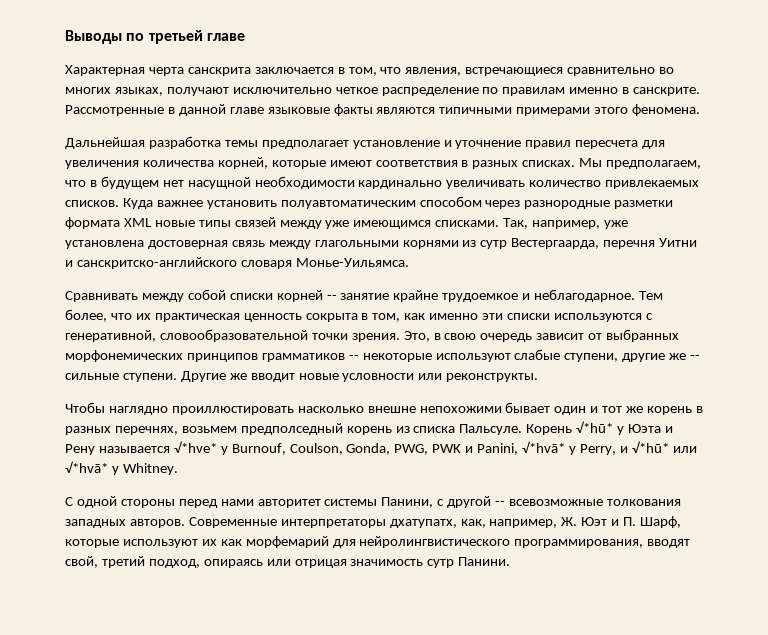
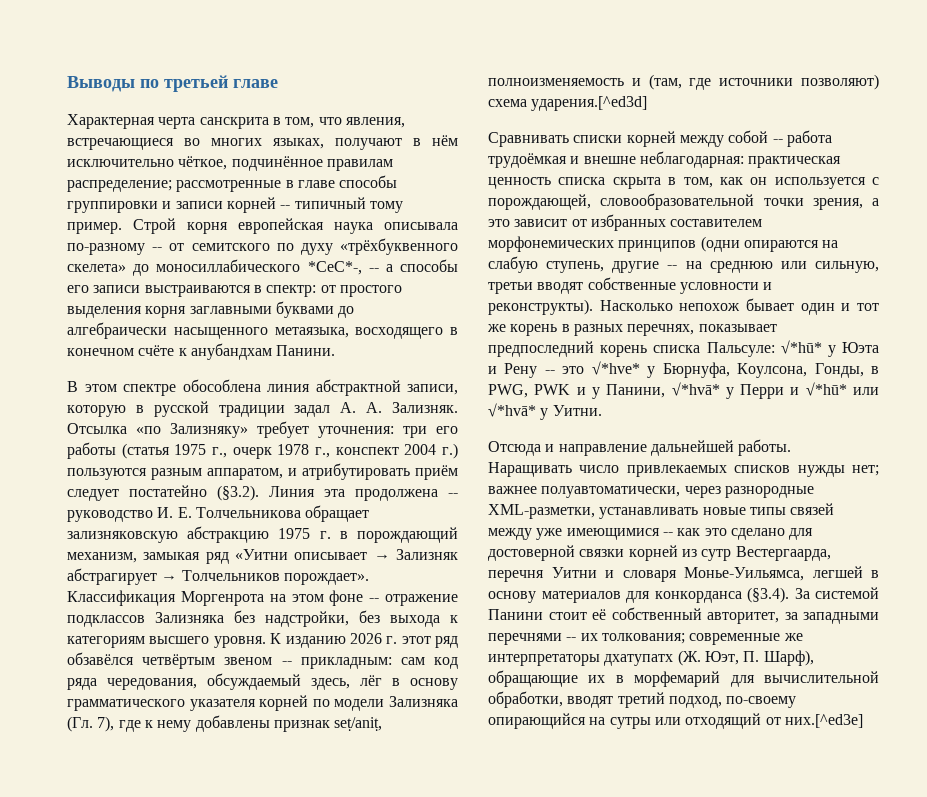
- Характерная черта санскрита заключается в том, что явления, встречающиеся сравнительно во многих языках, получают исключительно четкое распределение по правилам именно в санскрите. Рассмотренные в данной главе языковые факты являются типичными примерами этого феномена.
- Дальнейшая разработка темы предполагает установление и уточнение правил пересчета для увеличения количества корней, которые имеют соответствия в разных списках. Мы предполагаем, что в будущем нет насущной необходимости кардинально увеличивать количество привлекаемых списков. Куда важнее установить полуавтоматическим способом через разнородные разметки формата XML новые типы связей между уже имеющимся списками. Так, например, уже установлена достоверная связь между глагольными корнями из сутр Вестергаарда, перечня Уитни и санскритско-английского словаря Монье-Уильямса.
- Сравнивать между собой списки корней -- занятие крайне трудоемкое и неблагодарное. Тем более, что их практическая ценность сокрыта в том, как именно эти списки используются с генеративной, словообразовательной точки зрения. Это, в свою очередь зависит от выбранных морфонемических принципов грамматиков -- некоторые используют слабые ступени, другие же -- сильные ступени. Другие же вводит новые условности или реконструкты.
- Чтобы наглядно проиллюстировать насколько внешне непохожими бывает один и тот же корень в разных перечнях, возьмем предполседный корень из списка Пальсуле. Корень √*hū* у Юэта и Рену называется √*hve* у Burnouf, Coulson, Gonda, PWG, PWK и Panini, √*hvā* у Perry, и √*hū* или √*hvā* у Whitney.
- С одной стороны перед нами авторитет системы Панини, с другой -- всевозможные толкования западных авторов. Современные интерпретаторы дхатупатх, как, например, Ж. Юэт и П. Шарф, которые используют их как морфемарий для нейролингвистического программирования, вводят свой, третий подход, опираясь или отрицая значимость сутр Панини.
+ Характерная черта санскрита в том, что явления, встречающиеся во многих языках, получают в нём исключительно чёткое, подчинённое правилам распределение; рассмотренные в главе способы группировки и записи корней -- типичный тому пример. Строй корня европейская наука описывала по-разному -- от семитского по духу «трёхбуквенного скелета» до моносиллабического *CeC*-, -- а способы его записи выстраиваются в спектр: от простого выделения корня заглавными буквами до алгебраически насыщенного метаязыка, восходящего в конечном счёте к анубандхам Панини.
+ В этом спектре обособлена линия абстрактной записи, которую в русской традиции задал А. А. Зализняк. Отсылка «по Зализняку» требует уточнения: три его работы (статья 1975 г., очерк 1978 г., конспект 2004 г.) пользуются разным аппаратом, и атрибутировать приём следует постатейно (§3.2). Линия эта продолжена -- руководство И. Е. Толчельникова обращает зализняковскую абстракцию 1975 г. в порождающий механизм, замыкая ряд «Уитни описывает → Зализняк абстрагирует → Толчельников порождает». Классификация Моргенрота на этом фоне -- отражение подклассов Зализняка без надстройки, без выхода к категориям высшего уровня. К изданию 2026 г. этот ряд обзавёлся четвёртым звеном -- прикладным: сам код ряда чередования, обсуждаемый здесь, лёг в основу грамматического указателя корней по модели Зализняка (Гл. 7), где к нему добавлены признак seṭ/aniṭ, полноизменяемость и (там, где источники позволяют) схема ударения.[^ed3d]
+ Сравнивать списки корней между собой -- работа трудоёмкая и внешне неблагодарная: практическая ценность списка скрыта в том, как он используется с порождающей, словообразовательной точки зрения, а это зависит от избранных составителем морфонемических принципов (одни опираются на слабую ступень, другие -- на среднюю или сильную, третьи вводят собственные условности и реконструкты). Насколько непохож бывает один и тот же корень в разных перечнях, показывает предпоследний корень списка Пальсуле: √*hū* у Юэта и Рену -- это √*hve* у Бюрнуфа, Коулсона, Гонды, в PWG, PWK и у Панини, √*hvā* у Перри и √*hū* или √*hvā* у Уитни.
+ Отсюда и направление дальнейшей работы. Наращивать число привлекаемых списков нужды нет; важнее полуавтоматически, через разнородные XML-разметки, устанавливать новые типы связей между уже имеющимися -- как это сделано для достоверной связки корней из сутр Вестергаарда, перечня Уитни и словаря Монье-Уильямса, легшей в основу материалов для конкорданса (§3.4). За системой Панини стоит её собственный авторитет, за западными перечнями -- их толкования; современные же интерпретаторы дхатупатх (Ж. Юэт, П. Шарф), обращающие их в морфемарий для вычислительной обработки, вводят третий подход, по-своему опирающийся на сутры или отходящий от них.[^ed3e]

